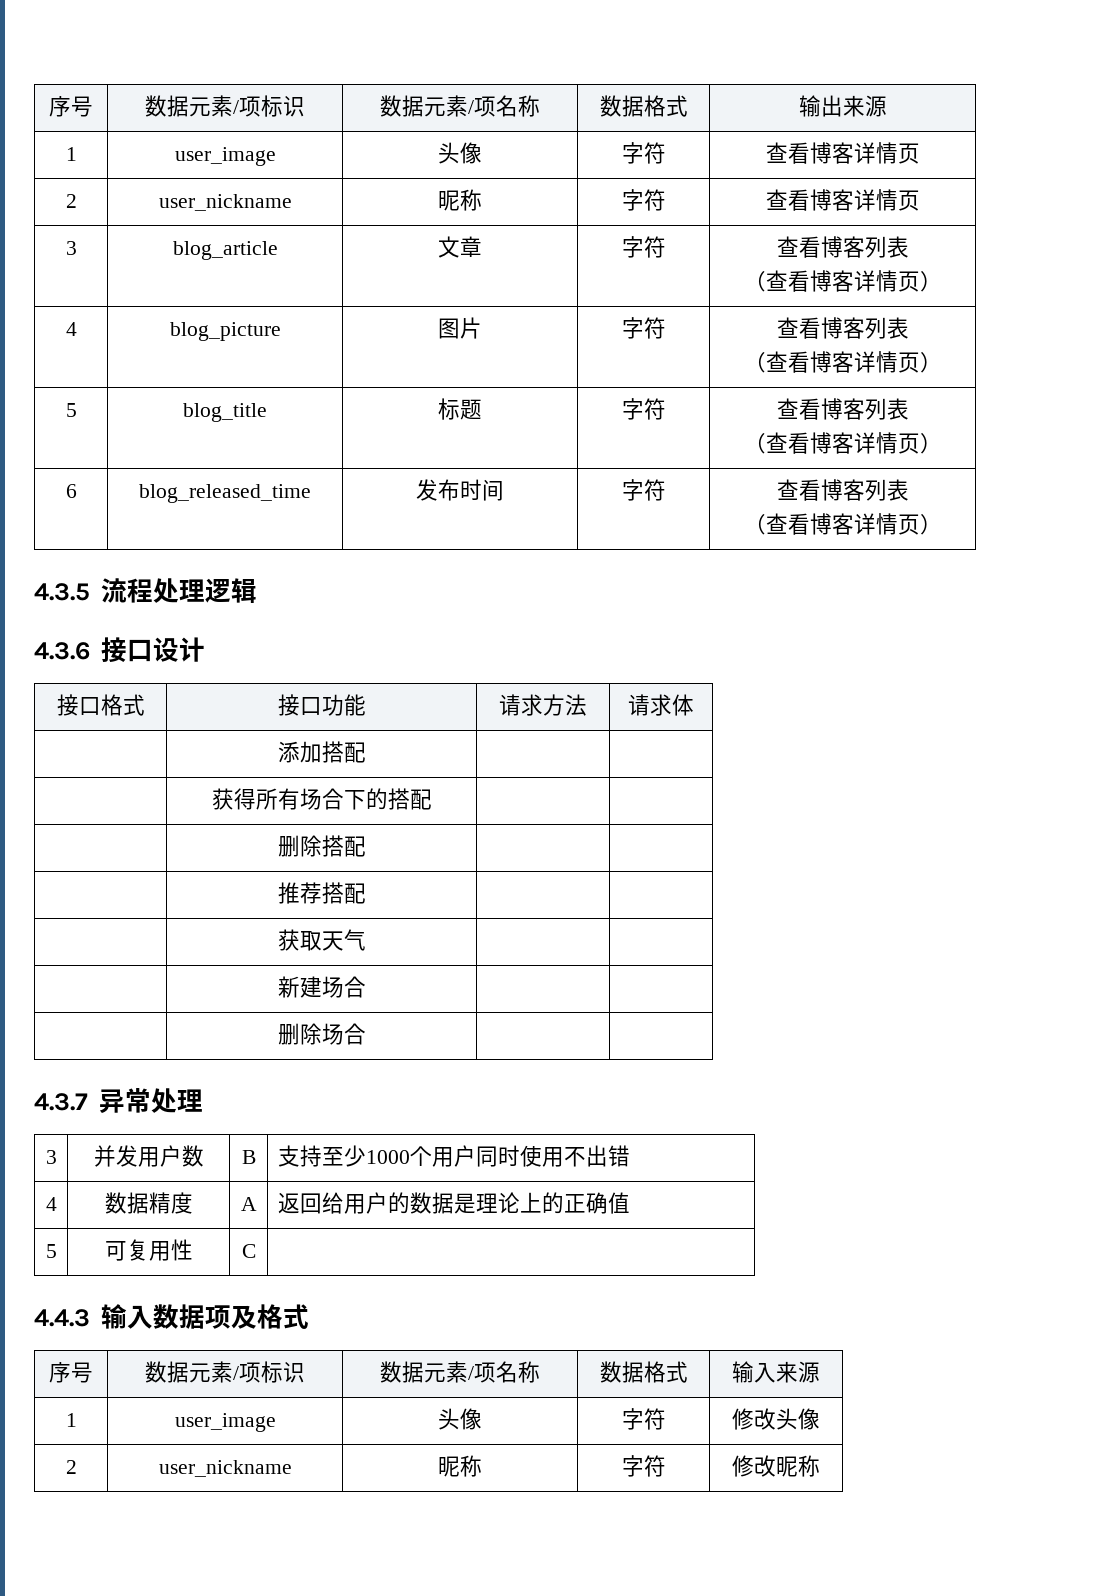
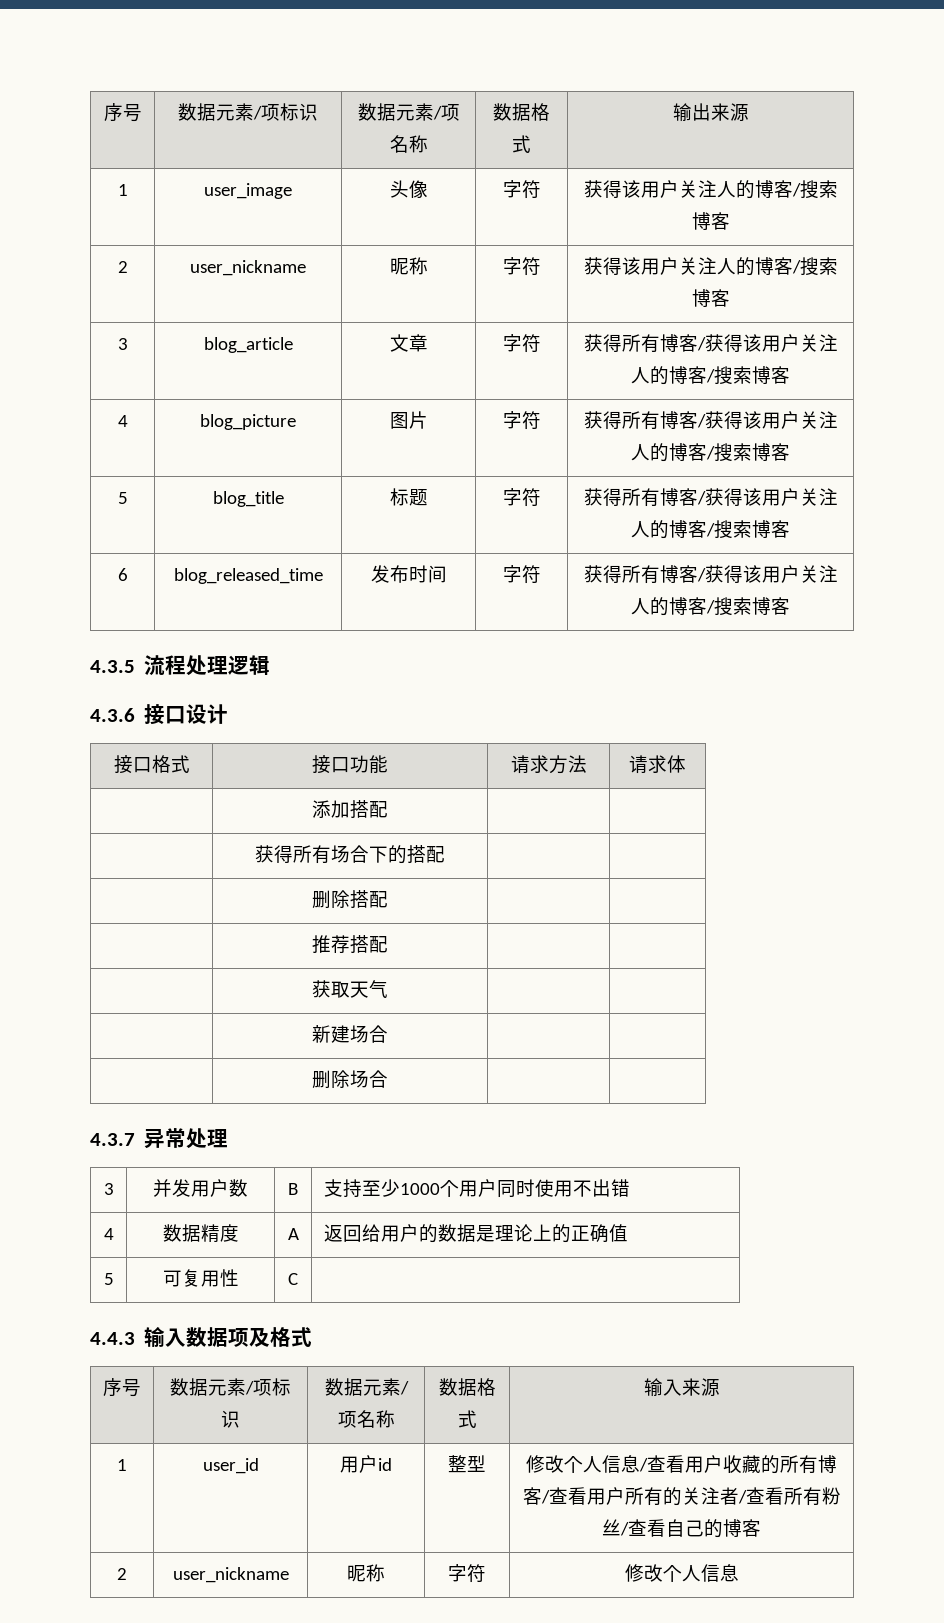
- 1 | user_image | 头像 | 字符 | 查看博客详情页
- 2 | user_nickname | 昵称 | 字符 | 查看博客详情页
- 3 | blog_article | 文章 | 字符 | 查看博客列表
- （查看博客详情页）
- 4 | blog_picture | 图片 | 字符 | 查看博客列表
- （查看博客详情页）
- 5 | blog_title | 标题 | 字符 | 查看博客列表
- （查看博客详情页）
+ 1 | user_image | 头像 | 字符 | 获得该用户关注人的博客/搜索博客
+ 2 | user_nickname | 昵称 | 字符 | 获得该用户关注人的博客/搜索博客
+ 3 | blog_article | 文章 | 字符 | 获得所有博客/获得该用户关注人的博客/搜索博客
+ 4 | blog_picture | 图片 | 字符 | 获得所有博客/获得该用户关注人的博客/搜索博客
+ 5 | blog_title | 标题 | 字符 | 获得所有博客/获得该用户关注人的博客/搜索博客
- 6 | blog_released_time | 发布时间 | 字符 | 查看博客列表
- （查看博客详情页）
+ 6 | blog_released_time | 发布时间 | 字符 | 获得所有博客/获得该用户关注人的博客/搜索博客
- 1 | user_image | 头像 | 字符 | 修改头像
+ 1 | user_id | 用户id | 整型 | 修改个人信息/查看用户收藏的所有博客/查看用户所有的关注者/查看所有粉丝/查看自己的博客
- 2 | user_nickname | 昵称 | 字符 | 修改昵称
+ 2 | user_nickname | 昵称 | 字符 | 修改个人信息

